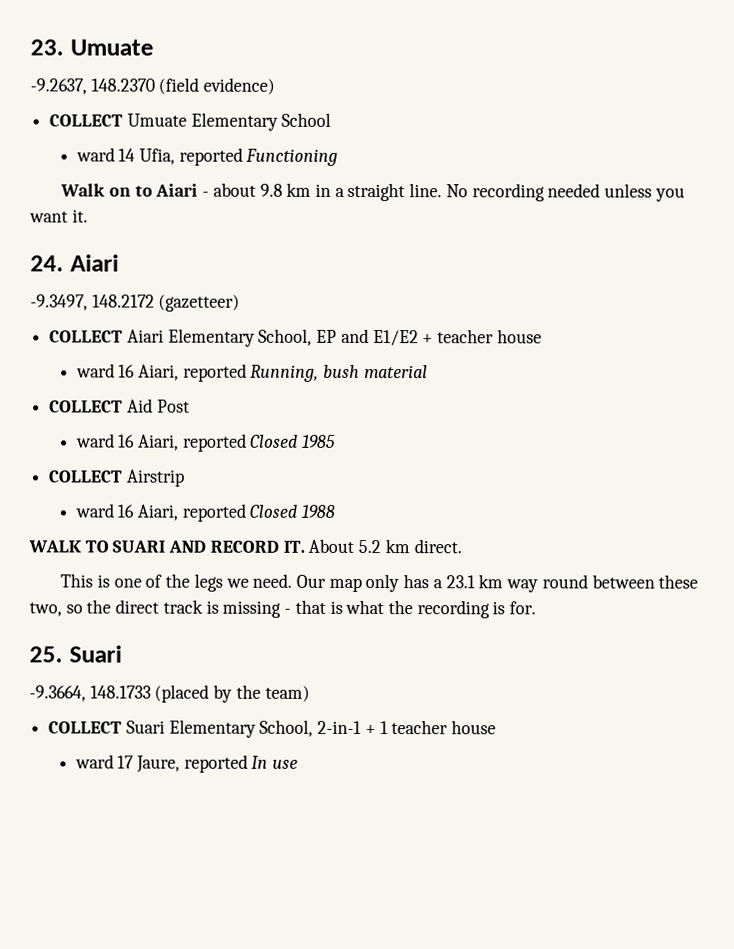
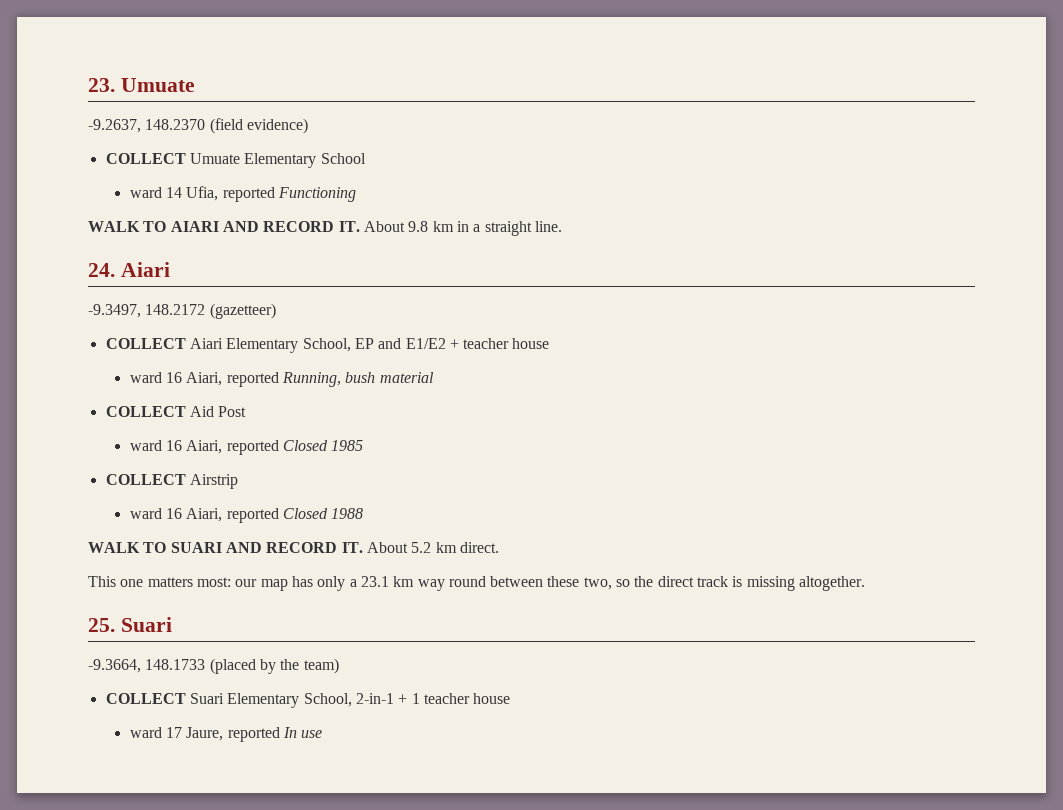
- Walk on to Aiari - about 9.8 km in a straight line. No recording needed unless you want it.
+ WALK TO AIARI AND RECORD IT. About 9.8 km in a straight line.
- This is one of the legs we need. Our map only has a 23.1 km way round between these two, so the direct track is missing - that is what the recording is for.
+ This one matters most: our map has only a 23.1 km way round between these two, so the direct track is missing altogether.

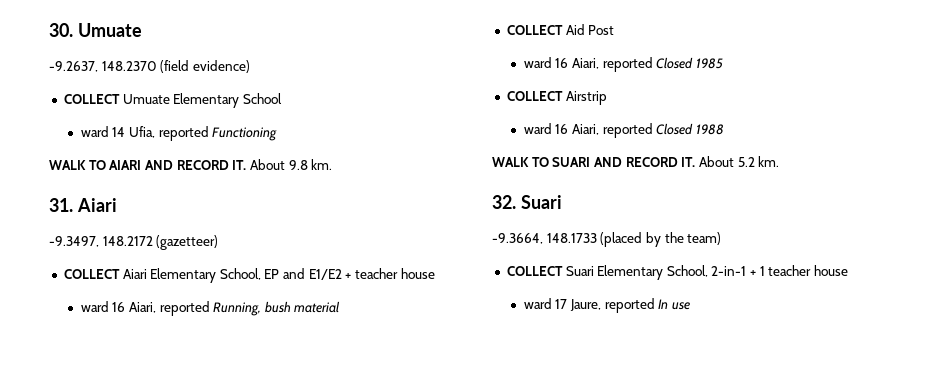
- 23. Umuate
+ 30. Umuate
- WALK TO AIARI AND RECORD IT. About 9.8 km in a straight line.
- 24. Aiari
+ WALK TO AIARI AND RECORD IT. About 9.8 km.
+ 31. Aiari
- WALK TO SUARI AND RECORD IT. About 5.2 km direct.
- This one matters most: our map has only a 23.1 km way round between these two, so the direct track is missing altogether.
- 25. Suari
+ WALK TO SUARI AND RECORD IT. About 5.2 km.
+ 32. Suari

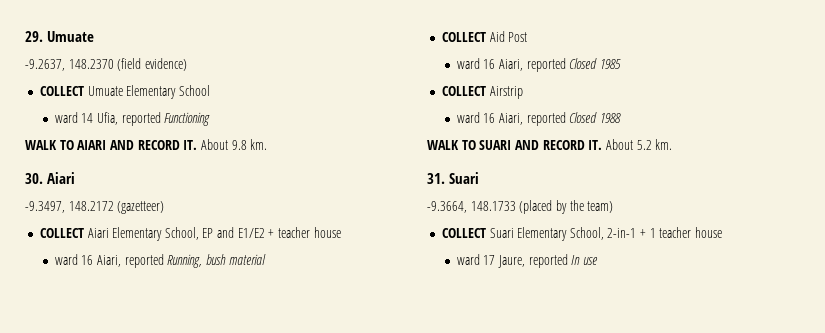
- 30. Umuate
+ 29. Umuate
- 31. Aiari
+ 30. Aiari
- 32. Suari
+ 31. Suari

